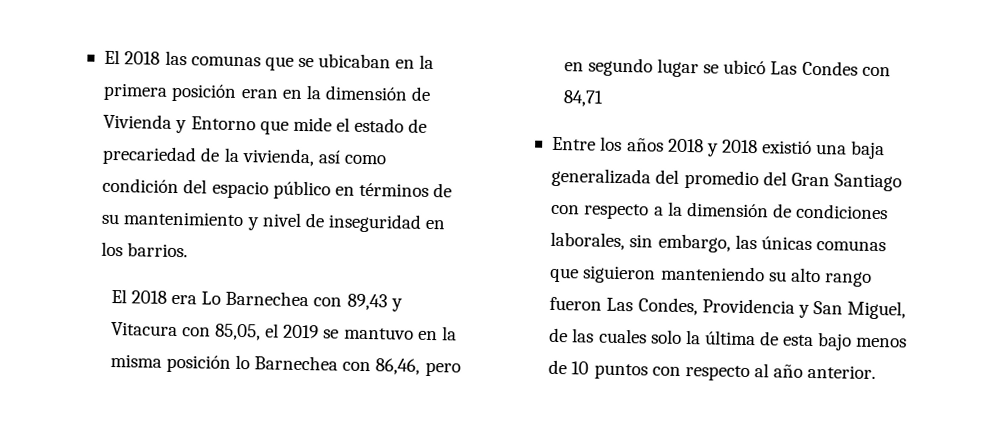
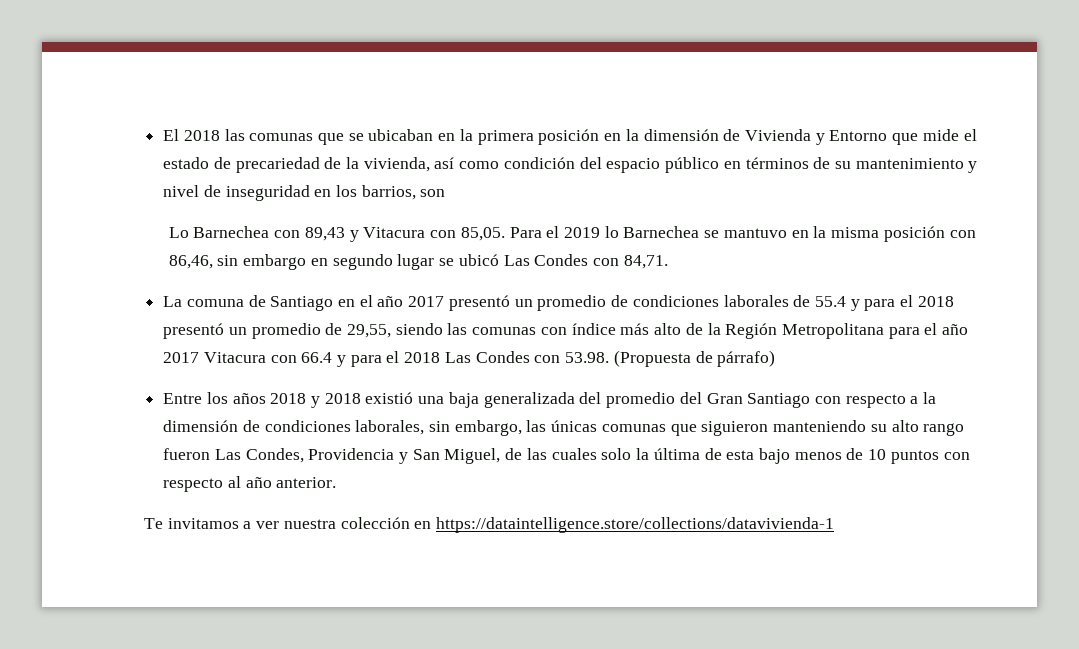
- El 2018 las comunas que se ubicaban en la primera posición eran en la dimensión de Vivienda y Entorno que mide el estado de precariedad de la vivienda, así como condición del espacio público en términos de su mantenimiento y nivel de inseguridad en los barrios.
- El 2018 era Lo Barnechea con 89,43 y Vitacura con 85,05, el 2019 se mantuvo en la misma posición lo Barnechea con 86,46, pero en segundo lugar se ubicó Las Condes con 84,71
+ El 2018 las comunas que se ubicaban en la primera posición en la dimensión de Vivienda y Entorno que mide el estado de precariedad de la vivienda, así como condición del espacio público en términos de su mantenimiento y nivel de inseguridad en los barrios, son
+ Lo Barnechea con 89,43 y Vitacura con 85,05. Para el 2019 lo Barnechea se mantuvo en la misma posición con 86,46, sin embargo en segundo lugar se ubicó Las Condes con 84,71.
+ La comuna de Santiago en el año 2017 presentó un promedio de condiciones laborales de 55.4 y para el 2018 presentó un promedio de 29,55, siendo las comunas con índice más alto de la Región Metropolitana para el año 2017 Vitacura con 66.4 y para el 2018 Las Condes con 53.98. (Propuesta de párrafo)
+ Te invitamos a ver nuestra colección en https://dataintelligence.store/collections/datavivienda-1

